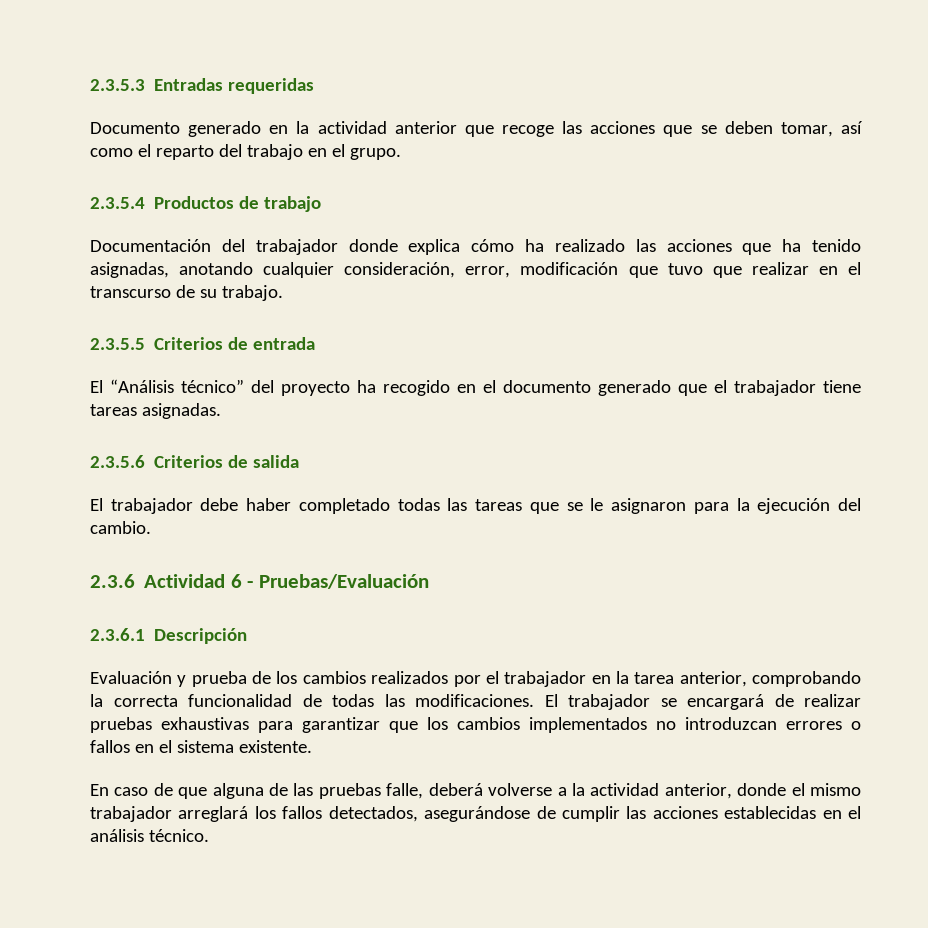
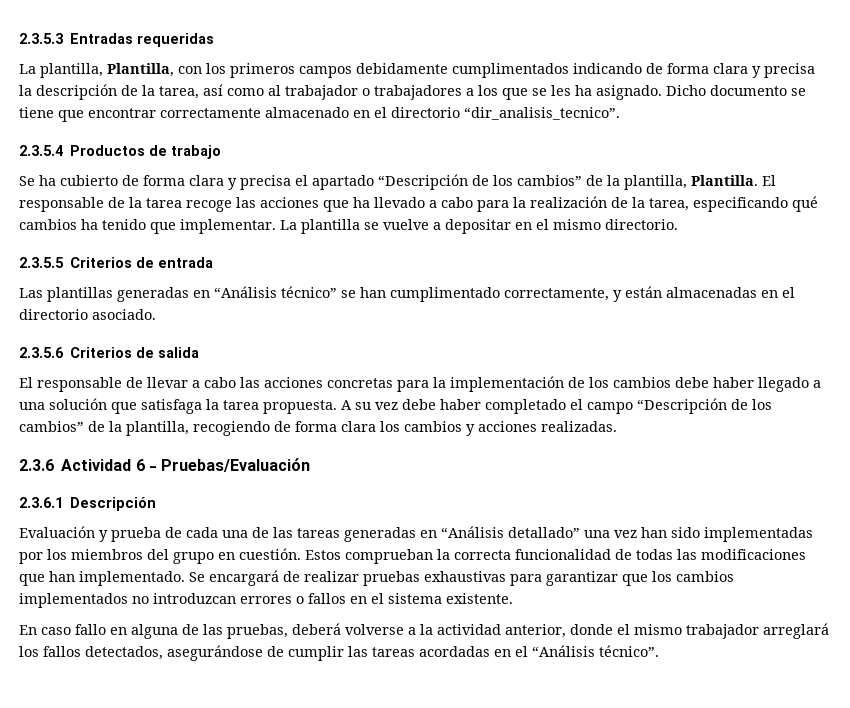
- Documento generado en la actividad anterior que recoge las acciones que se deben tomar, así como el reparto del trabajo en el grupo.
+ La plantilla, Plantilla, con los primeros campos debidamente cumplimentados indicando de forma clara y precisa la descripción de la tarea, así como al trabajador o trabajadores a los que se les ha asignado. Dicho documento se tiene que encontrar correctamente almacenado en el directorio “dir_analisis_tecnico”.
  2.3.5.4 Productos de trabajo
- Documentación del trabajador donde explica cómo ha realizado las acciones que ha tenido asignadas, anotando cualquier consideración, error, modificación que tuvo que realizar en el transcurso de su trabajo.
+ Se ha cubierto de forma clara y precisa el apartado “Descripción de los cambios” de la plantilla, Plantilla. El responsable de la tarea recoge las acciones que ha llevado a cabo para la realización de la tarea, especificando qué cambios ha tenido que implementar. La plantilla se vuelve a depositar en el mismo directorio.
  2.3.5.5 Criterios de entrada
- El “Análisis técnico” del proyecto ha recogido en el documento generado que el trabajador tiene tareas asignadas.
+ Las plantillas generadas en “Análisis técnico” se han cumplimentado correctamente, y están almacenadas en el directorio asociado.
- El trabajador debe haber completado todas las tareas que se le asignaron para la ejecución del cambio.
+ El responsable de llevar a cabo las acciones concretas para la implementación de los cambios debe haber llegado a una solución que satisfaga la tarea propuesta. A su vez debe haber completado el campo “Descripción de los cambios” de la plantilla, recogiendo de forma clara los cambios y acciones realizadas.
- Evaluación y prueba de los cambios realizados por el trabajador en la tarea anterior, comprobando la correcta funcionalidad de todas las modificaciones. El trabajador se encargará de realizar pruebas exhaustivas para garantizar que los cambios implementados no introduzcan errores o fallos en el sistema existente.
+ Evaluación y prueba de cada una de las tareas generadas en “Análisis detallado” una vez han sido implementadas por los miembros del grupo en cuestión. Estos comprueban la correcta funcionalidad de todas las modificaciones que han implementado. Se encargará de realizar pruebas exhaustivas para garantizar que los cambios implementados no introduzcan errores o fallos en el sistema existente.
- En caso de que alguna de las pruebas falle, deberá volverse a la actividad anterior, donde el mismo trabajador arreglará los fallos detectados, asegurándose de cumplir las acciones establecidas en el análisis técnico.
+ En caso fallo en alguna de las pruebas, deberá volverse a la actividad anterior, donde el mismo trabajador arreglará los fallos detectados, asegurándose de cumplir las tareas acordadas en el “Análisis técnico”.

